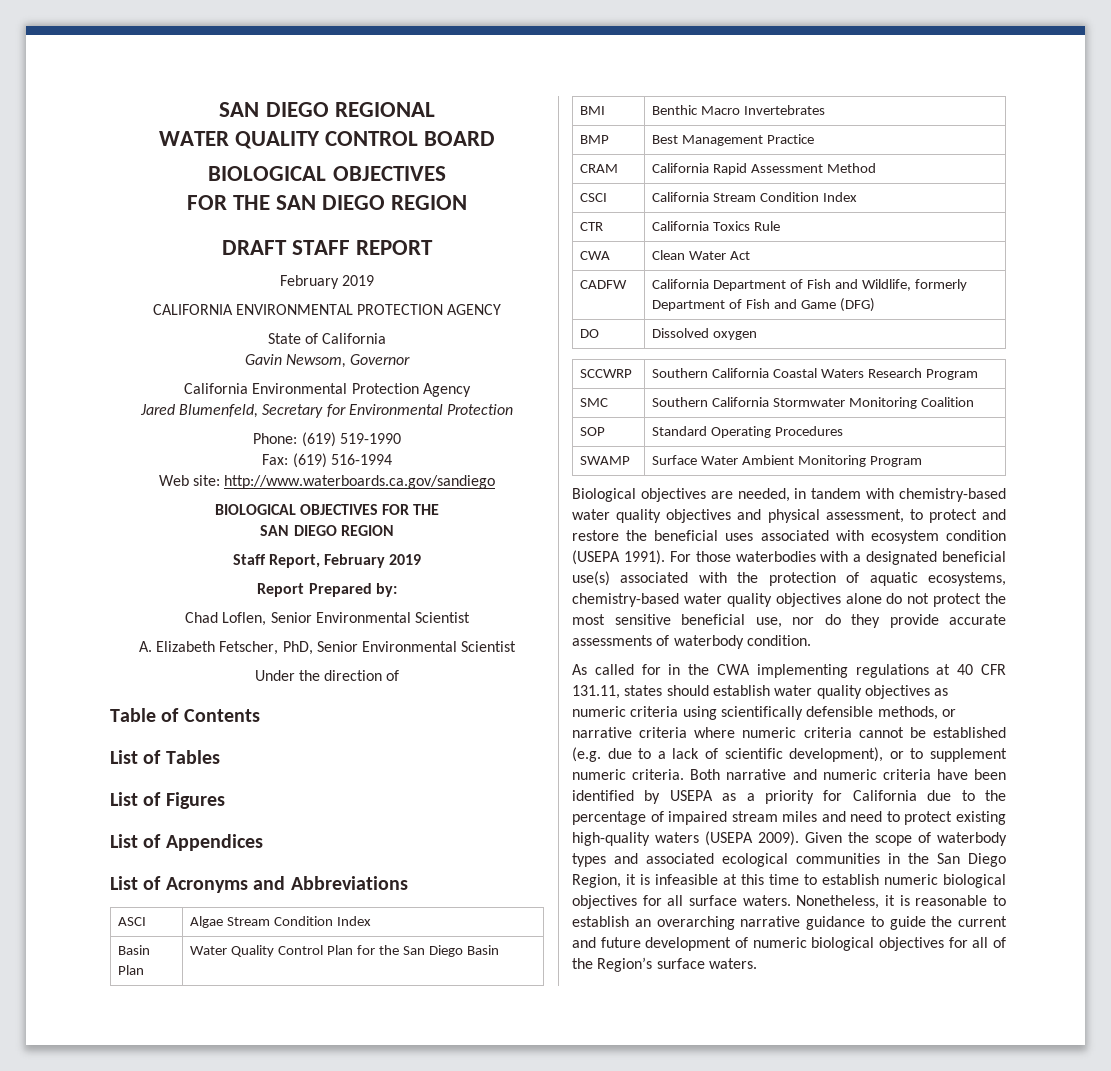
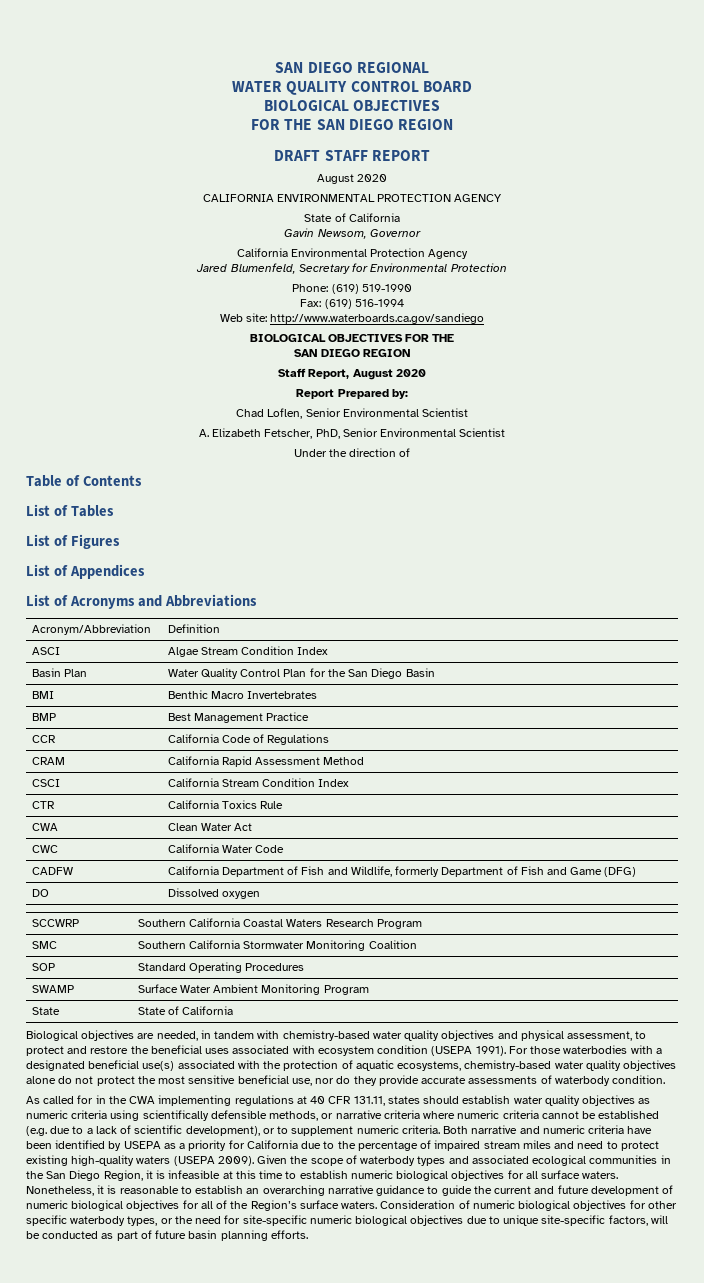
  DRAFT STAFF REPORT
- February 2019
+ August 2020
- Staff Report, February 2019
+ Staff Report, August 2020
+ Acronym/Abbreviation | Definition
+ CCR | California Code of Regulations
+ CWC | California Water Code
+ State | State of California
+ Consideration of numeric biological objectives for other specific waterbody types, or the need for site-specific numeric biological objectives due to unique site-specific factors, will be conducted as part of future basin planning efforts.

